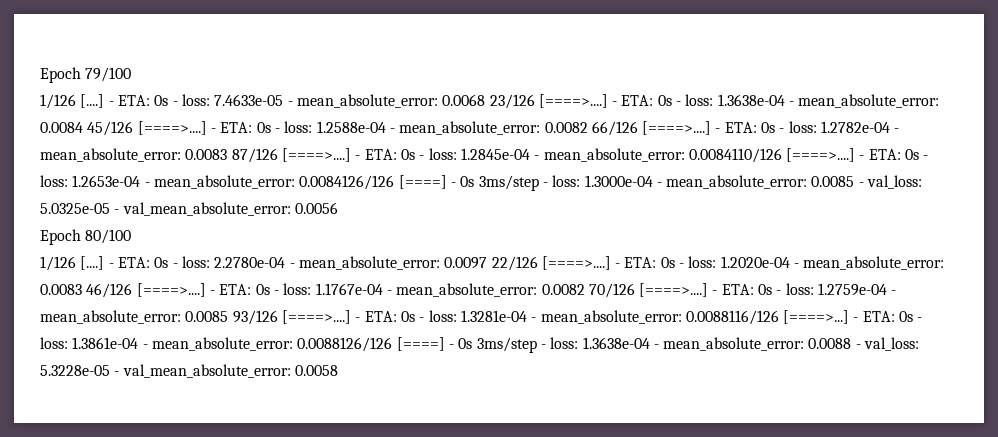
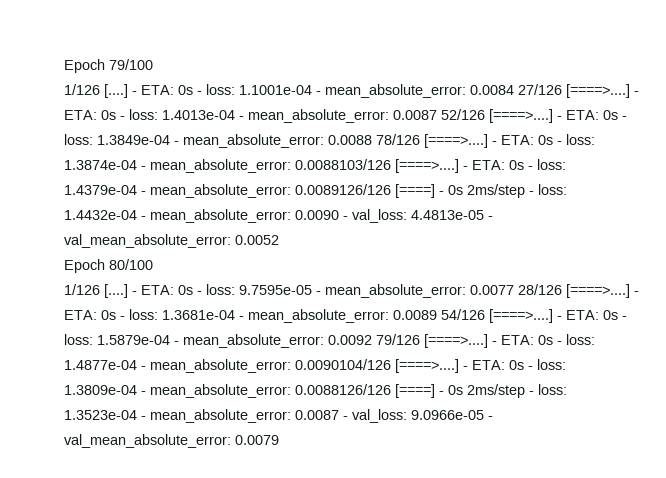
- - ETA: 0s - loss: 7.4633e-05 - mean_absolute_error: 0.0068 23/126 [====>....] - ETA: 0s - loss: 1.3638e-04 - mean_absolute_error: 0.0084 45/126 [====>....] - ETA: 0s - loss: 1.2588e-04 - mean_absolute_error: 0.0082 66/126 [====>....] - ETA: 0s - loss: 1.2782e-04 - mean_absolute_error: 0.0083 87/126 [====>....] - ETA: 0s - loss: 1.2845e-04 - mean_absolute_error: 0.0084110/126 [====>....] - ETA: 0s - loss: 1.2653e-04 - mean_absolute_error: 0.0084126/126 [====] - 0s 3ms/step - loss: 1.3000e-04 - mean_absolute_error: 0.0085 - val_loss: 5.0325e-05 - val_mean_absolute_error: 0.0056
+ - ETA: 0s - loss: 1.1001e-04 - mean_absolute_error: 0.0084 27/126 [====>....] - ETA: 0s - loss: 1.4013e-04 - mean_absolute_error: 0.0087 52/126 [====>....] - ETA: 0s - loss: 1.3849e-04 - mean_absolute_error: 0.0088 78/126 [====>....] - ETA: 0s - loss: 1.3874e-04 - mean_absolute_error: 0.0088103/126 [====>....] - ETA: 0s - loss: 1.4379e-04 - mean_absolute_error: 0.0089126/126 [====] - 0s 2ms/step - loss: 1.4432e-04 - mean_absolute_error: 0.0090 - val_loss: 4.4813e-05 - val_mean_absolute_error: 0.0052
- - ETA: 0s - loss: 2.2780e-04 - mean_absolute_error: 0.0097 22/126 [====>....] - ETA: 0s - loss: 1.2020e-04 - mean_absolute_error: 0.0083 46/126 [====>....] - ETA: 0s - loss: 1.1767e-04 - mean_absolute_error: 0.0082 70/126 [====>....] - ETA: 0s - loss: 1.2759e-04 - mean_absolute_error: 0.0085 93/126 [====>....] - ETA: 0s - loss: 1.3281e-04 - mean_absolute_error: 0.0088116/126 [====>...] - ETA: 0s - loss: 1.3861e-04 - mean_absolute_error: 0.0088126/126 [====] - 0s 3ms/step - loss: 1.3638e-04 - mean_absolute_error: 0.0088 - val_loss: 5.3228e-05 - val_mean_absolute_error: 0.0058
+ - ETA: 0s - loss: 9.7595e-05 - mean_absolute_error: 0.0077 28/126 [====>....] - ETA: 0s - loss: 1.3681e-04 - mean_absolute_error: 0.0089 54/126 [====>....] - ETA: 0s - loss: 1.5879e-04 - mean_absolute_error: 0.0092 79/126 [====>....] - ETA: 0s - loss: 1.4877e-04 - mean_absolute_error: 0.0090104/126 [====>....] - ETA: 0s - loss: 1.3809e-04 - mean_absolute_error: 0.0088126/126 [====] - 0s 2ms/step - loss: 1.3523e-04 - mean_absolute_error: 0.0087 - val_loss: 9.0966e-05 - val_mean_absolute_error: 0.0079

